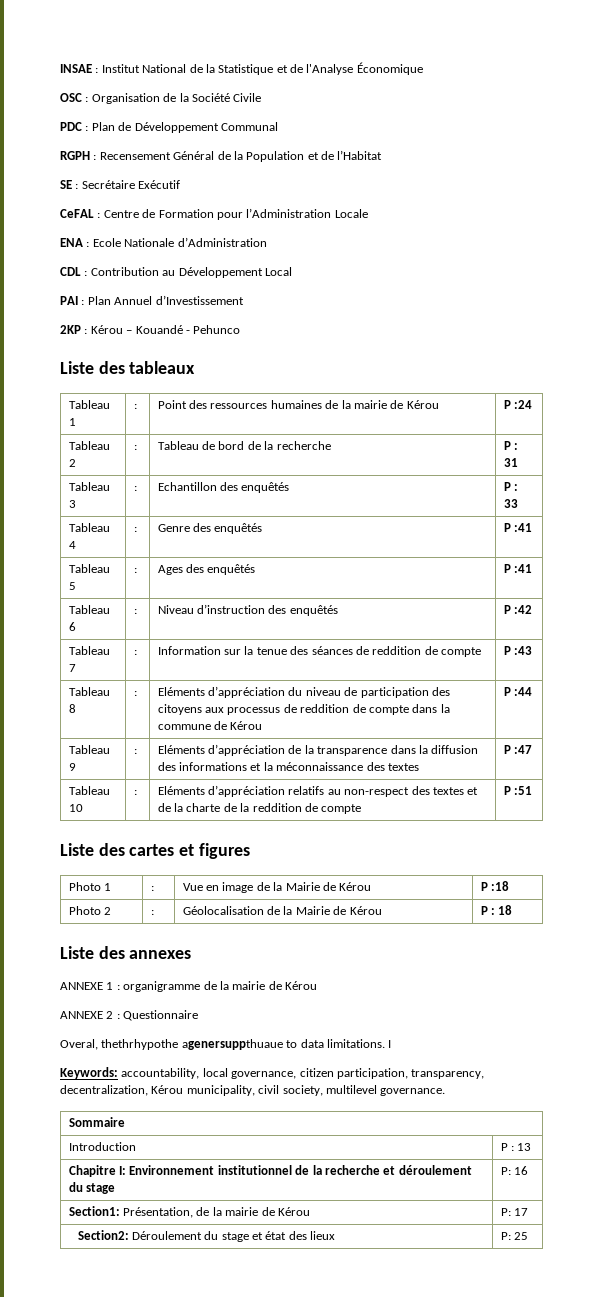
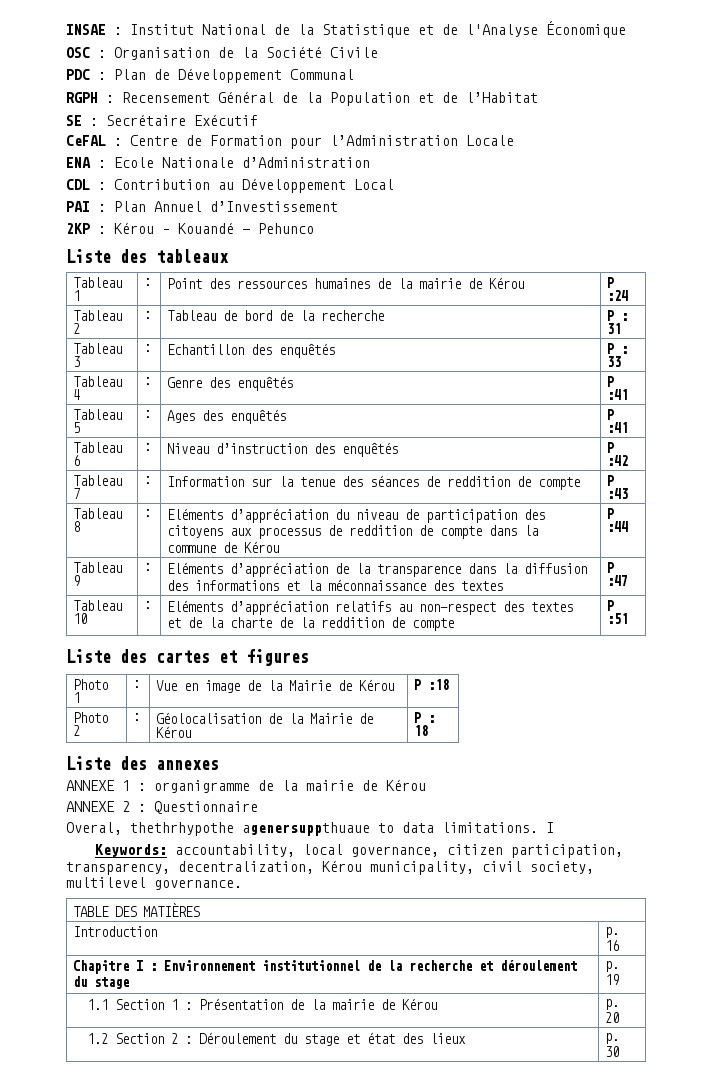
- Sommaire
- Introduction | P : 13
+ TABLE DES MATIÈRES
+ Introduction | p. 16
- Chapitre I: Environnement institutionnel de la recherche et déroulement du stage | P: 16
- Section1: Présentation, de la mairie de Kérou | P: 17
- Section2: Déroulement du stage et état des lieux | P: 25
+ Chapitre I : Environnement institutionnel de la recherche et déroulement du stage | p. 19
+ 1.1 Section 1 : Présentation de la mairie de Kérou | p. 20
+ 1.2 Section 2 : Déroulement du stage et état des lieux | p. 30

